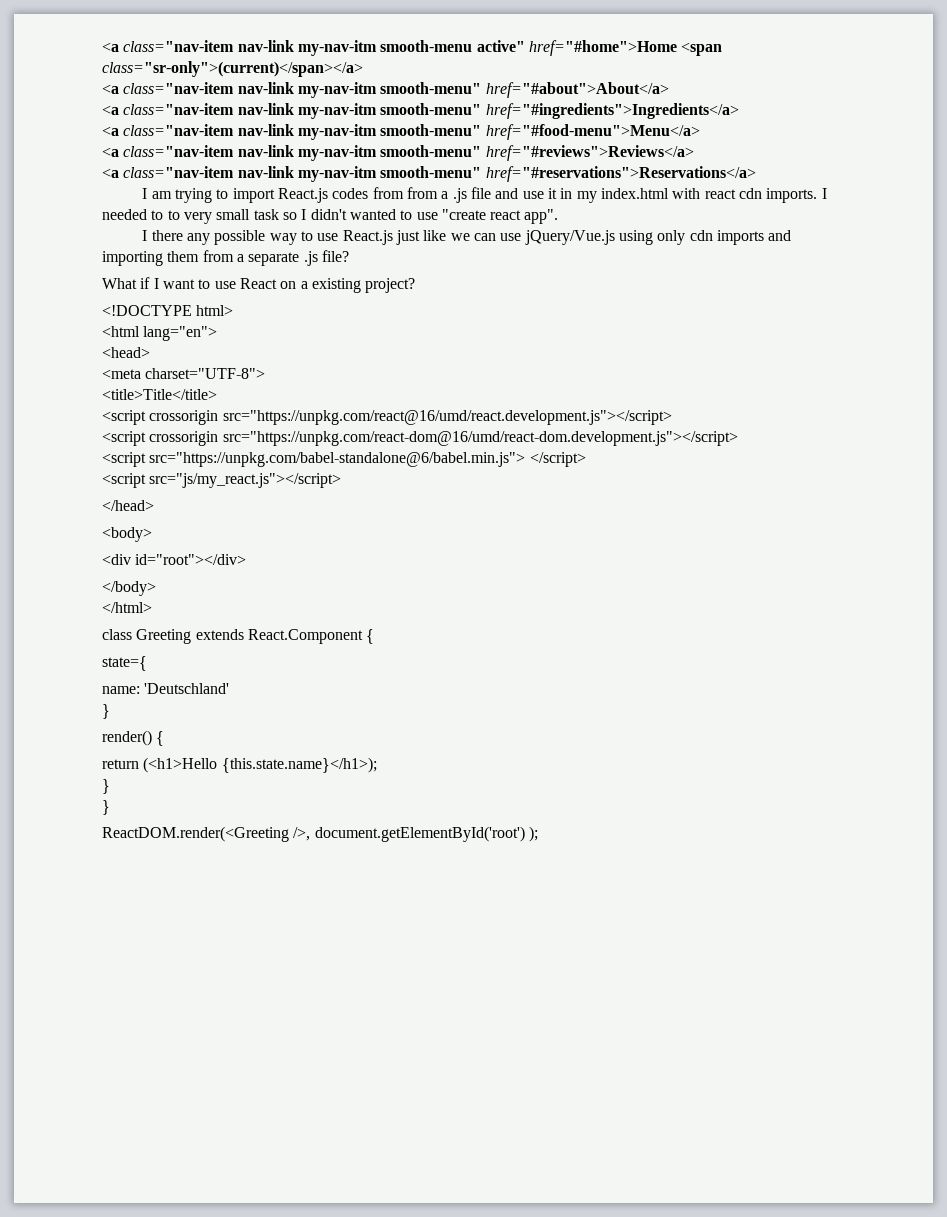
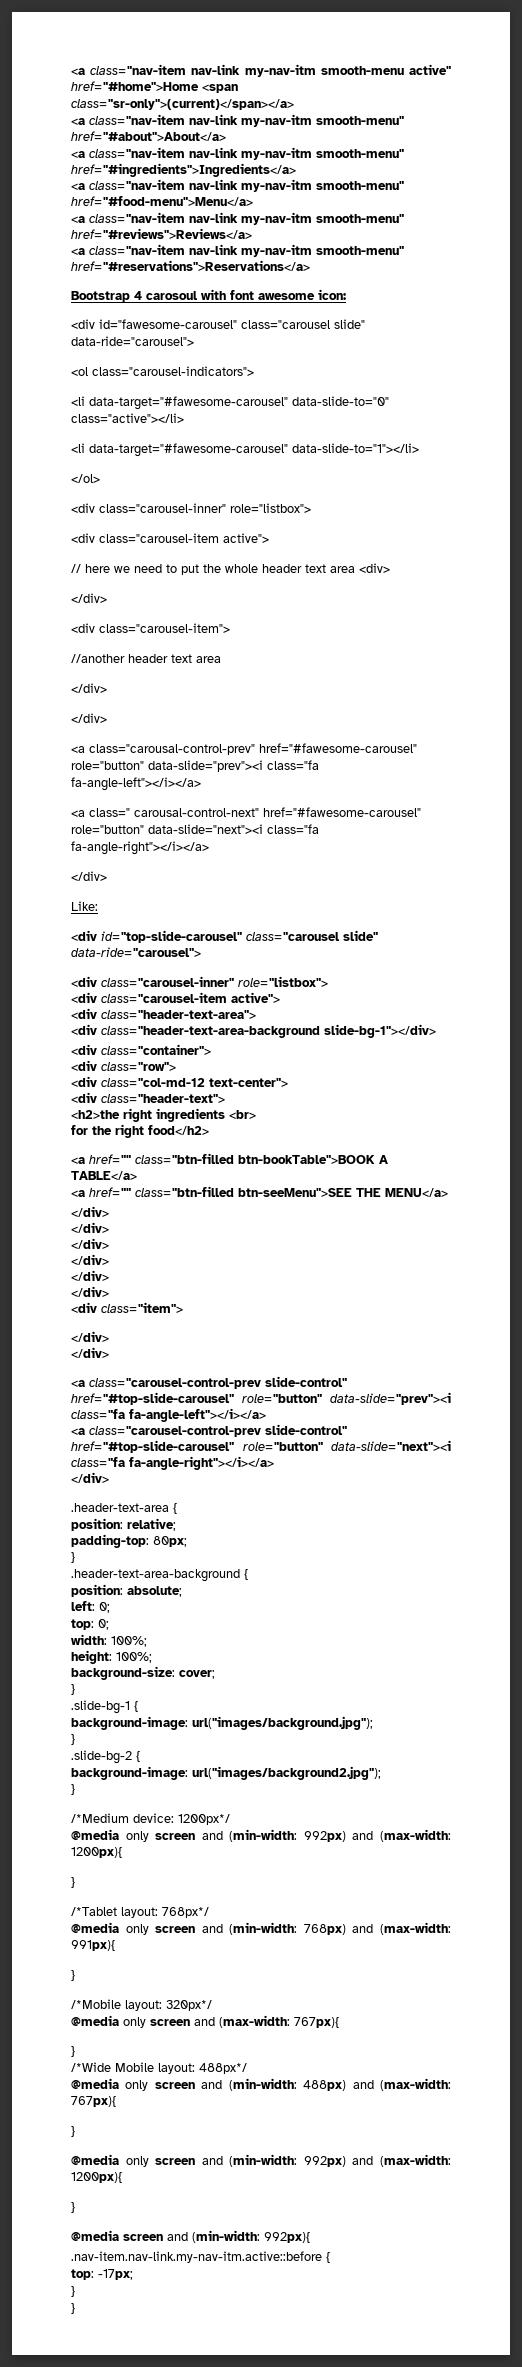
- I am trying to import React.js codes from from a .js file and use it in my index.html with react cdn imports. I needed to to very small task so I didn't wanted to use "create react app".
- I there any possible way to use React.js just like we can use jQuery/Vue.js using only cdn imports and importing them from a separate .js file?
- What if I want to use React on a existing project?
- <!DOCTYPE html>
- <html lang="en">
- <head>
- <meta charset="UTF-8">
- <title>Title</title>
- <script crossorigin src="https://unpkg.com/react@16/umd/react.development.js"></script>
- <script crossorigin src="https://unpkg.com/react-dom@16/umd/react-dom.development.js"></script>
- <script src="https://unpkg.com/babel-standalone@6/babel.min.js"> </script>
- <script src="js/my_react.js"></script>
- </head>
- <body>
- <div id="root"></div>
- </body>
- </html>
- class Greeting extends React.Component {
- state={
- name: 'Deutschland'
+ Bootstrap 4 carosoul with font awesome icon:
+ <div id="fawesome-carousel" class="carousel slide" data-ride="carousel">
+ <ol class="carousel-indicators">
+ <li data-target="#fawesome-carousel" data-slide-to="0" class="active"></li>
+ <li data-target="#fawesome-carousel" data-slide-to="1"></li>
+ </ol>
+ <div class="carousel-inner" role="listbox">
+ <div class="carousel-item active">
+ // here we need to put the whole header text area <div>
+ </div>
+ <div class="carousel-item">
+ //another header text area
+ </div>
+ </div>
+ <a class="carousal-control-prev" href="#fawesome-carousel" role="button" data-slide="prev"><i class="fa fa-angle-left"></i></a>
+ <a class=" carousal-control-next" href="#fawesome-carousel" role="button" data-slide="next"><i class="fa fa-angle-right"></i></a>
+ </div>
+ Like:
+ <div id="top-slide-carousel" class="carousel slide" data-ride="carousel">
+ <div class="carousel-inner" role="listbox">
+ <div class="carousel-item active">
+ <div class="header-text-area">
+ <div class="header-text-area-background slide-bg-1"></div>
+ <div class="container">
+ <div class="row">
+ <div class="col-md-12 text-center">
+ <div class="header-text">
+ <h2>the right ingredients <br>
+ for the right food</h2>
+ <a href="" class="btn-filled btn-bookTable">BOOK A TABLE</a>
+ <a href="" class="btn-filled btn-seeMenu">SEE THE MENU</a>
+ </div>
+ </div>
+ </div>
+ </div>
+ </div>
+ </div>
+ <div class="item">
+ </div>
+ </div>
+ <a class="carousel-control-prev slide-control" href="#top-slide-carousel" role="button" data-slide="prev"><i class="fa fa-angle-left"></i></a>
+ <a class="carousel-control-prev slide-control" href="#top-slide-carousel" role="button" data-slide="next"><i class="fa fa-angle-right"></i></a>
+ </div>
+ .header-text-area {
+ position: relative;
+ padding-top: 80px;
  }
- render() {
- return (<h1>Hello {this.state.name}</h1>);
+ .header-text-area-background {
+ position: absolute;
+ left: 0;
+ top: 0;
+ width: 100%;
+ height: 100%;
+ background-size: cover;
+ }
+ .slide-bg-1 {
+ background-image: url("images/background.jpg");
+ }
+ .slide-bg-2 {
+ background-image: url("images/background2.jpg");
+ }
+ /*Medium device: 1200px*/
+ @media only screen and (min-width: 992px) and (max-width: 1200px){
+ }
+ /*Tablet layout: 768px*/
+ @media only screen and (min-width: 768px) and (max-width: 991px){
+ }
+ /*Mobile layout: 320px*/
+ @media only screen and (max-width: 767px){
+ }
+ /*Wide Mobile layout: 488px*/
+ @media only screen and (min-width: 488px) and (max-width: 767px){
+ }
+ @media only screen and (min-width: 992px) and (max-width: 1200px){
+ }
+ @media screen and (min-width: 992px){
+ .nav-item.nav-link.my-nav-itm.active::before {
+ top: -17px;
  }
  }
- ReactDOM.render(<Greeting />, document.getElementById('root') );

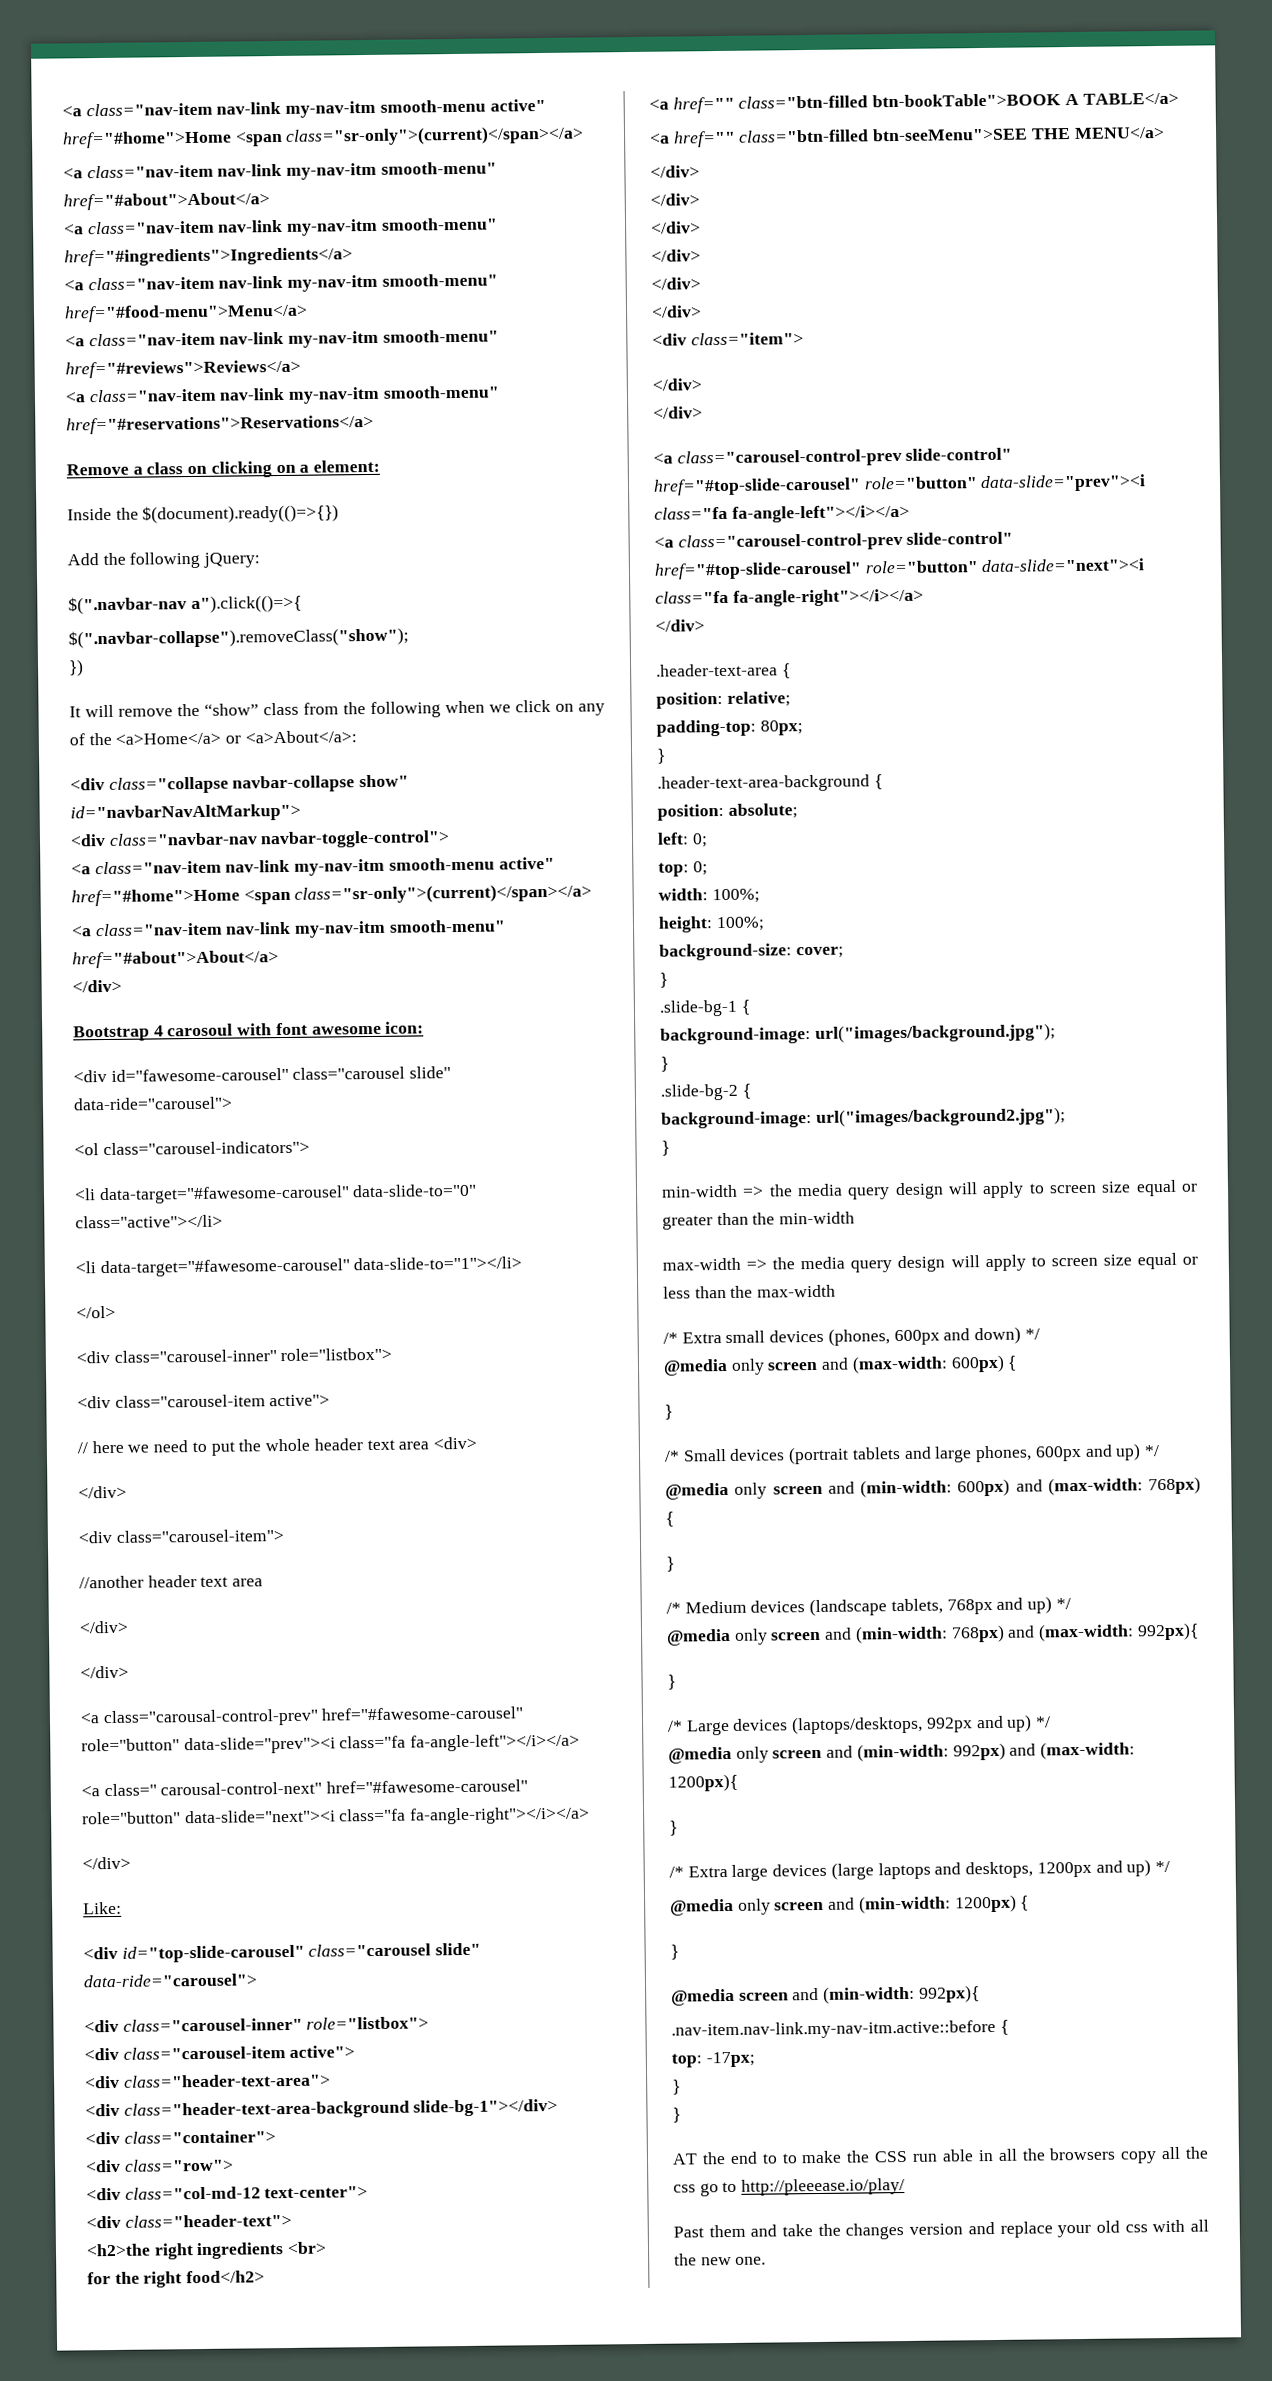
+ Remove a class on clicking on a element:
+ Inside the $(document).ready(()=>{})
+ Add the following jQuery:
+ $(".navbar-nav a").click(()=>{
+ $(".navbar-collapse").removeClass("show");
+ })
+ It will remove the “show” class from the following when we click on any of the <a>Home</a> or <a>About</a>:
+ <div class="collapse navbar-collapse show" id="navbarNavAltMarkup">
+ <div class="navbar-nav navbar-toggle-control">
+ <a class="nav-item nav-link my-nav-itm smooth-menu active" href="#home">Home <span class="sr-only">(current)</span></a>
+ <a class="nav-item nav-link my-nav-itm smooth-menu" href="#about">About</a>
+ </div>
- /*Medium device: 1200px*/
+ min-width => the media query design will apply to screen size equal or greater than the min-width
+ max-width => the media query design will apply to screen size equal or less than the max-width
+ /* Extra small devices (phones, 600px and down) */
+ @media only screen and (max-width: 600px) {
+ }
+ /* Small devices (portrait tablets and large phones, 600px and up) */
+ @media only screen and (min-width: 600px) and (max-width: 768px) {
+ }
+ /* Medium devices (landscape tablets, 768px and up) */
+ @media only screen and (min-width: 768px) and (max-width: 992px){
+ }
+ /* Large devices (laptops/desktops, 992px and up) */
- /*Tablet layout: 768px*/
- @media only screen and (min-width: 768px) and (max-width: 991px){
- }
- /*Mobile layout: 320px*/
- @media only screen and (max-width: 767px){
- }
- /*Wide Mobile layout: 488px*/
- @media only screen and (min-width: 488px) and (max-width: 767px){
- }
- @media only screen and (min-width: 992px) and (max-width: 1200px){
+ /* Extra large devices (large laptops and desktops, 1200px and up) */
+ @media only screen and (min-width: 1200px) {
+ AT the end to to make the CSS run able in all the browsers copy all the css go to http://pleeease.io/play/
+ Past them and take the changes version and replace your old css with all the new one.

